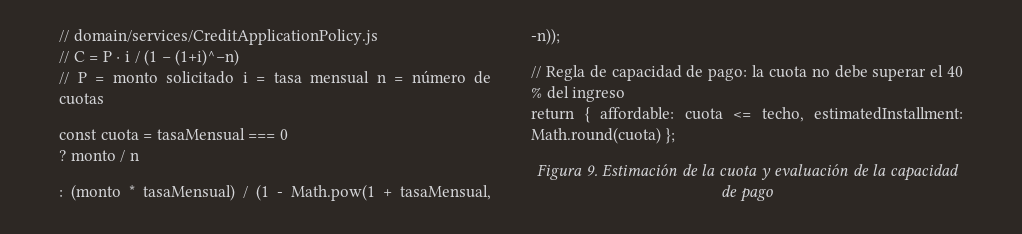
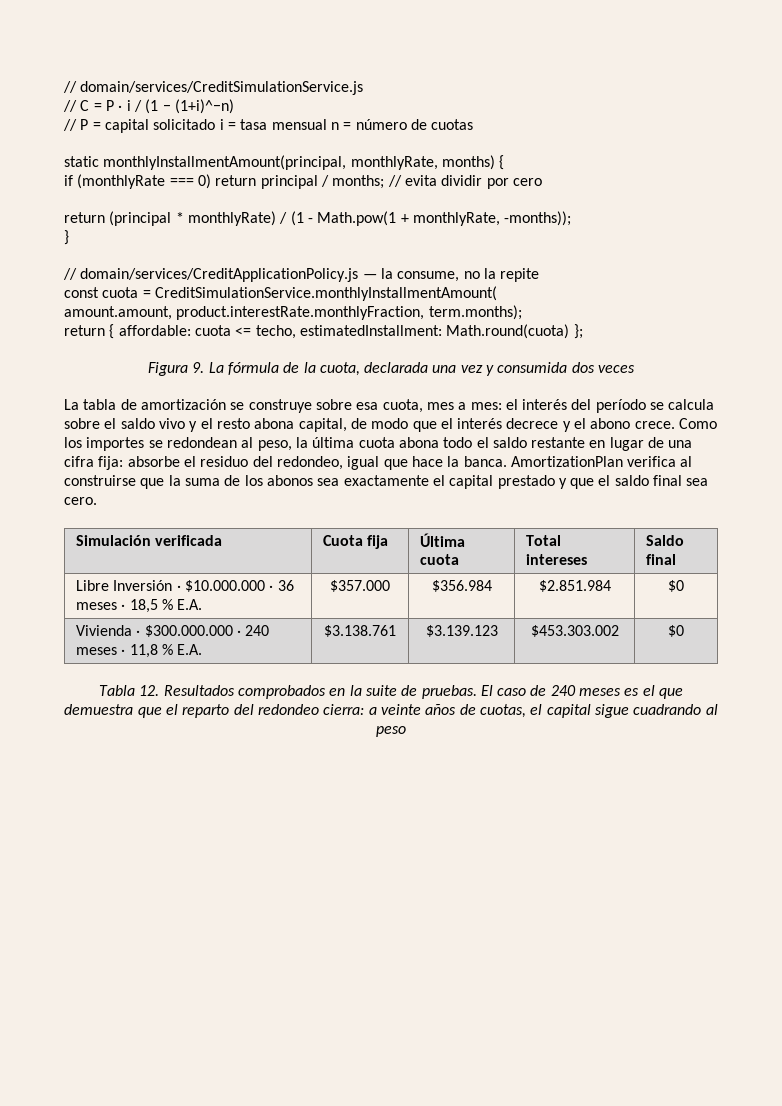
- // domain/services/CreditApplicationPolicy.js
+ // domain/services/CreditSimulationService.js
- // P = monto solicitado i = tasa mensual n = número de cuotas
+ // P = capital solicitado i = tasa mensual n = número de cuotas
- const cuota = tasaMensual === 0
- ? monto / n
- : (monto * tasaMensual) / (1 - Math.pow(1 + tasaMensual, -n));
- // Regla de capacidad de pago: la cuota no debe superar el 40 % del ingreso
+ static monthlyInstallmentAmount(principal, monthlyRate, months) {
+ if (monthlyRate === 0) return principal / months; // evita dividir por cero
+ return (principal * monthlyRate) / (1 - Math.pow(1 + monthlyRate, -months));
+ }
+ // domain/services/CreditApplicationPolicy.js — la consume, no la repite
+ const cuota = CreditSimulationService.monthlyInstallmentAmount(
+ amount.amount, product.interestRate.monthlyFraction, term.months);
- Figura 9. Estimación de la cuota y evaluación de la capacidad de pago
+ Figura 9. La fórmula de la cuota, declarada una vez y consumida dos veces
+ La tabla de amortización se construye sobre esa cuota, mes a mes: el interés del período se calcula sobre el saldo vivo y el resto abona capital, de modo que el interés decrece y el abono crece. Como los importes se redondean al peso, la última cuota abona todo el saldo restante en lugar de una cifra fija: absorbe el residuo del redondeo, igual que hace la banca. AmortizationPlan verifica al construirse que la suma de los abonos sea exactamente el capital prestado y que el saldo final sea cero.
+ Simulación verificada | Cuota fija | Última cuota | Total intereses | Saldo final
+ Libre Inversión · $10.000.000 · 36 meses · 18,5 % E.A. | $357.000 | $356.984 | $2.851.984 | $0
+ Vivienda · $300.000.000 · 240 meses · 11,8 % E.A. | $3.138.761 | $3.139.123 | $453.303.002 | $0
+ Tabla 12. Resultados comprobados en la suite de pruebas. El caso de 240 meses es el que demuestra que el reparto del redondeo cierra: a veinte años de cuotas, el capital sigue cuadrando al peso

